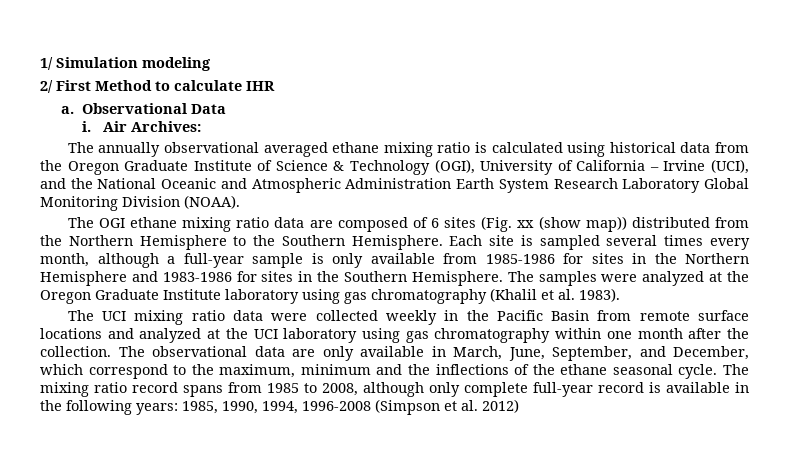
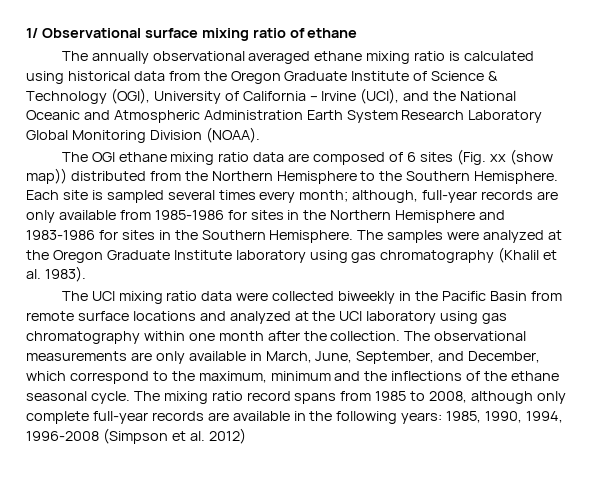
- 1/ Simulation modeling
- 2/ First Method to calculate IHR
- a. Observational Data
- i. Air Archives:
+ 1/ Observational surface mixing ratio of ethane
- Each site is sampled several times every month, although a full-year sample is only available from 1985-1986 for sites in the Northern Hemisphere and 1983-1986 for sites in the Southern Hemisphere.
+ Each site is sampled several times every month; although, full-year records are only available from 1985-1986 for sites in the Northern Hemisphere and 1983-1986 for sites in the Southern Hemisphere.
- The UCI mixing ratio data were collected weekly in the Pacific Basin from remote surface locations and analyzed at the UCI laboratory using gas chromatography within one month after the collection.
+ The UCI mixing ratio data were collected biweekly in the Pacific Basin from remote surface locations and analyzed at the UCI laboratory using gas chromatography within one month after the collection.
- The observational data are only available in March, June, September, and December, which correspond to the maximum, minimum and the inflections of the ethane seasonal cycle.
+ The observational measurements are only available in March, June, September, and December, which correspond to the maximum, minimum and the inflections of the ethane seasonal cycle.
- The mixing ratio record spans from 1985 to 2008, although only complete full-year record is available in the following years: 1985, 1990, 1994, 1996-2008 (Simpson et al. 2012)
+ The mixing ratio record spans from 1985 to 2008, although only complete full-year records are available in the following years: 1985, 1990, 1994, 1996-2008 (Simpson et al. 2012)

